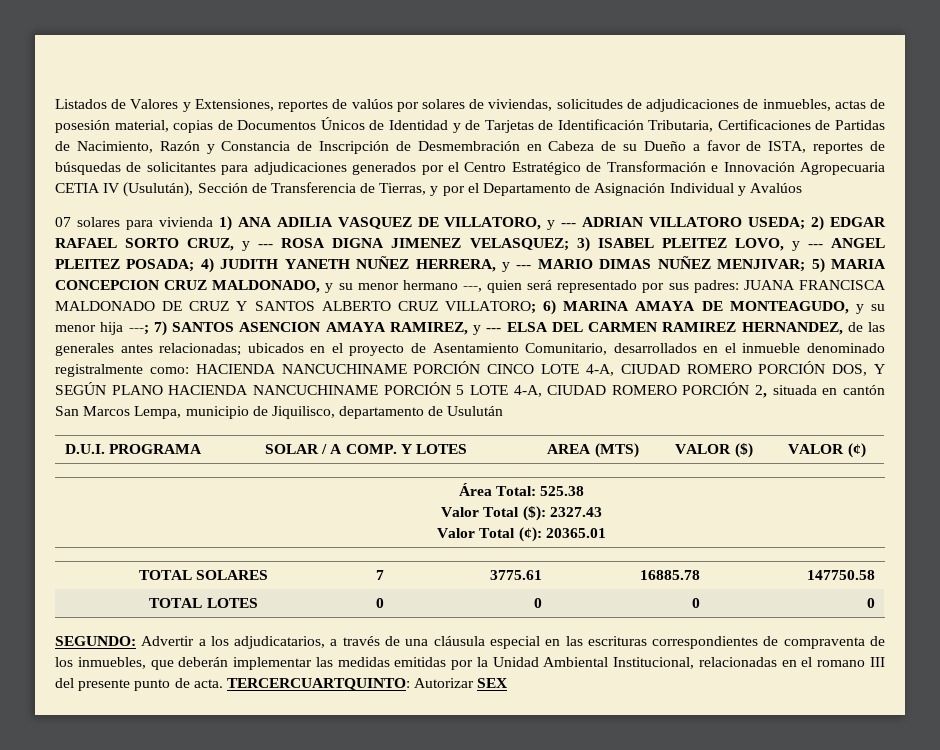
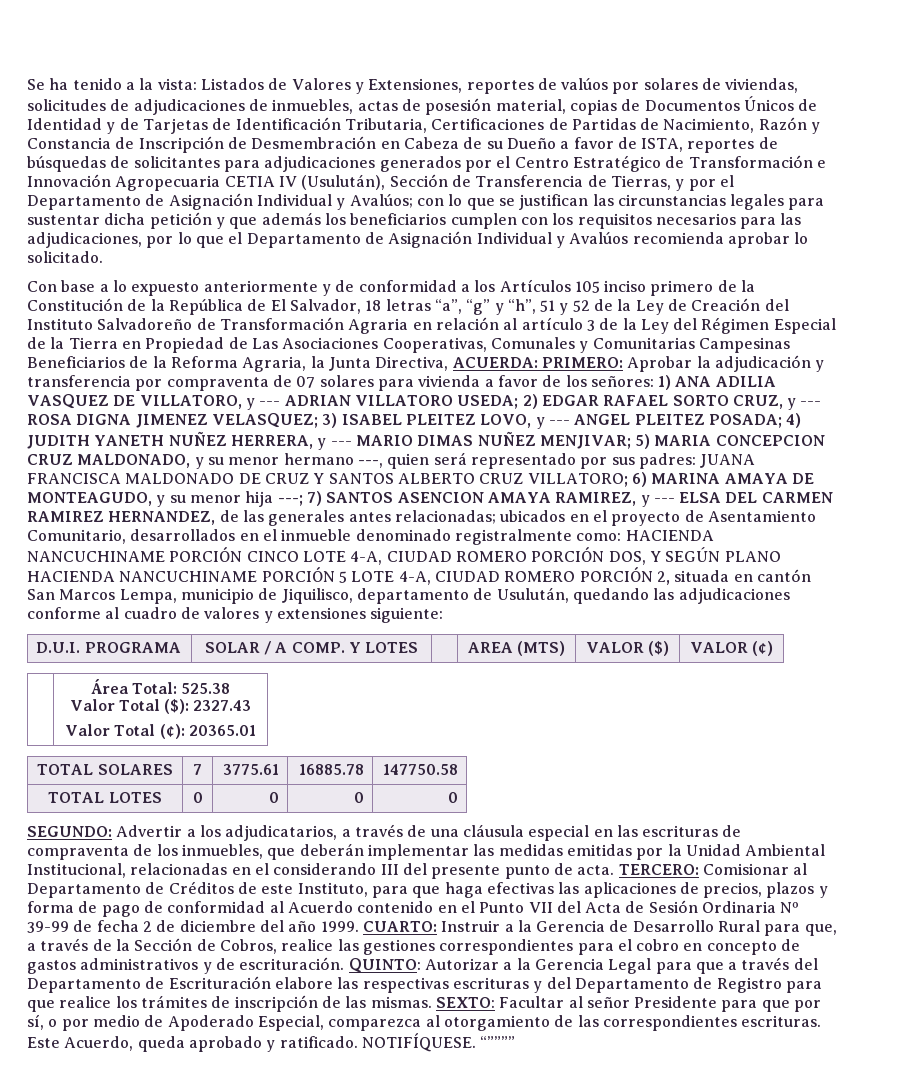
+ Se ha tenido a la vista:
- Listados de Valores y Extensiones, reportes de valúos por solares de viviendas, solicitudes de adjudicaciones de inmuebles, actas de posesión material, copias de Documentos Únicos de Identidad y de Tarjetas de Identificación Tributaria, Certificaciones de Partidas de Nacimiento, Razón y Constancia de Inscripción de Desmembración en Cabeza de su Dueño a favor de ISTA, reportes de búsquedas de solicitantes para adjudicaciones generados por el Centro Estratégico de Transformación e Innovación Agropecuaria CETIA IV (Usulután), Sección de Transferencia de Tierras, y por el Departamento de Asignación Individual y Avalúos
- 07 solares para vivienda 1) ANA ADILIA VASQUEZ DE VILLATORO, y --- ADRIAN VILLATORO USEDA;
+ Listados de Valores y Extensiones, reportes de valúos por solares de viviendas, solicitudes de adjudicaciones de inmuebles, actas de posesión material, copias de Documentos Únicos de Identidad y de Tarjetas de Identificación Tributaria, Certificaciones de Partidas de Nacimiento, Razón y Constancia de Inscripción de Desmembración en Cabeza de su Dueño a favor de ISTA, reportes de búsquedas de solicitantes para adjudicaciones generados por el Centro Estratégico de Transformación e Innovación Agropecuaria CETIA IV (Usulután), Sección de Transferencia de Tierras, y por el Departamento de Asignación Individual y Avalúos; con lo que se justifican las circunstancias legales para sustentar dicha petición y que además los beneficiarios cumplen con los requisitos necesarios para las adjudicaciones, por lo que el Departamento de Asignación Individual y Avalúos recomienda aprobar lo solicitado.
+ Con base a lo expuesto anteriormente y de conformidad a los Artículos 105 inciso primero de la Constitución de la República de El Salvador, 18 letras “a”, “g” y “h”, 51 y 52 de la Ley de Creación del Instituto Salvadoreño de Transformación Agraria en relación al artículo 3 de la Ley del Régimen Especial de la Tierra en Propiedad de Las Asociaciones Cooperativas, Comunales y Comunitarias Campesinas Beneficiarios de la Reforma Agraria, la Junta Directiva, ACUERDA: PRIMERO: Aprobar la adjudicación y transferencia por compraventa de 07 solares para vivienda a favor de los señores: 1) ANA ADILIA VASQUEZ DE VILLATORO, y --- ADRIAN VILLATORO USEDA;
- HACIENDA NANCUCHINAME PORCIÓN CINCO LOTE 4-A, CIUDAD ROMERO PORCIÓN DOS, Y SEGÚN PLANO HACIENDA NANCUCHINAME PORCIÓN 5 LOTE 4-A, CIUDAD ROMERO PORCIÓN 2, situada en cantón San Marcos Lempa, municipio de Jiquilisco, departamento de Usulután
+ HACIENDA NANCUCHINAME PORCIÓN CINCO LOTE 4-A, CIUDAD ROMERO PORCIÓN DOS, Y SEGÚN PLANO HACIENDA NANCUCHINAME PORCIÓN 5 LOTE 4-A, CIUDAD ROMERO PORCIÓN 2, situada en cantón San Marcos Lempa, municipio de Jiquilisco, departamento de Usulután, quedando las adjudicaciones conforme al cuadro de valores y extensiones siguiente:
- SEGUNDO: Advertir a los adjudicatarios, a través de una cláusula especial en las escrituras correspondientes de compraventa de los inmuebles, que deberán implementar las medidas emitidas por la Unidad Ambiental Institucional, relacionadas en el romano III del presente punto de acta.
+ SEGUNDO: Advertir a los adjudicatarios, a través de una cláusula especial en las escrituras de compraventa de los inmuebles, que deberán implementar las medidas emitidas por la Unidad Ambiental Institucional, relacionadas en el considerando III del presente punto de acta.
- TERCERCUARTQUINTO: Autorizar SEX
+ TERCERO: Comisionar al Departamento de Créditos de este Instituto, para que haga efectivas las aplicaciones de precios, plazos y forma de pago de conformidad al Acuerdo contenido en el Punto VII del Acta de Sesión Ordinaria Nº 39-99 de fecha 2 de diciembre del año 1999. CUARTO: Instruir a la Gerencia de Desarrollo Rural para que, a través de la Sección de Cobros, realice las gestiones correspondientes para el cobro en concepto de gastos administrativos y de escrituración. QUINTO: Autorizar a la Gerencia Legal para que a través del Departamento de Escrituración elabore las respectivas escrituras y del Departamento de Registro para que realice los trámites de inscripción de las mismas. SEXTO: Facultar al señor Presidente para que por sí, o por medio de Apoderado Especial, comparezca al otorgamiento de las correspondientes escrituras. Este Acuerdo, queda aprobado y ratificado. NOTIFÍQUESE. “””””

